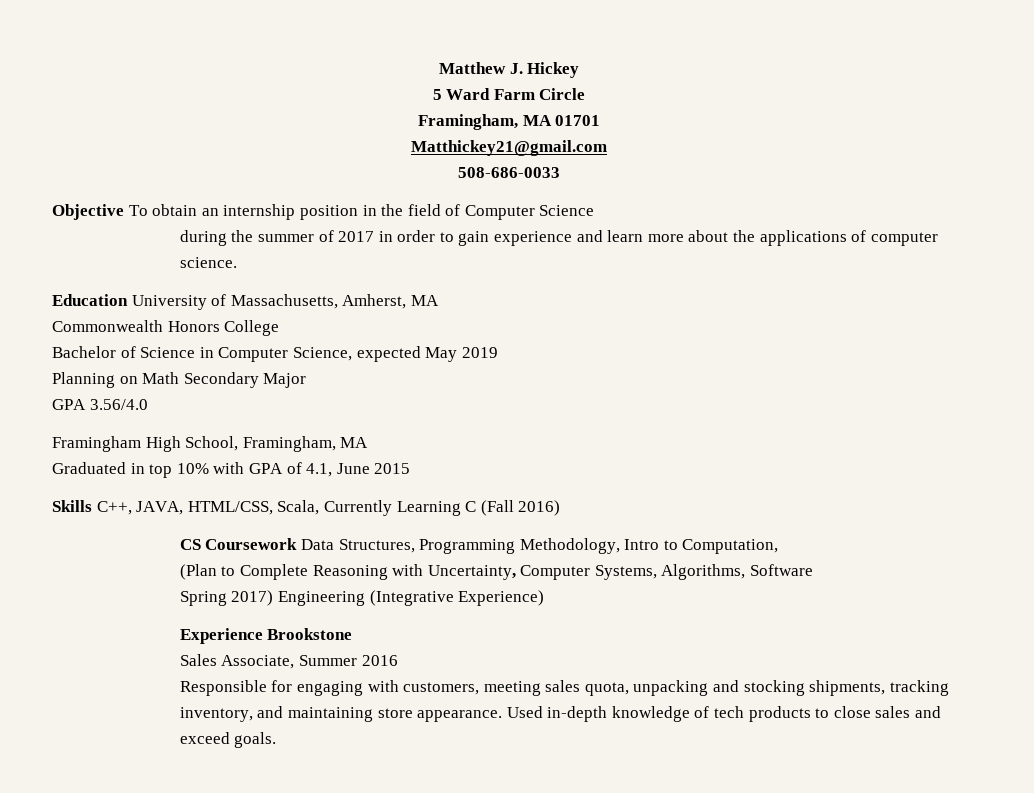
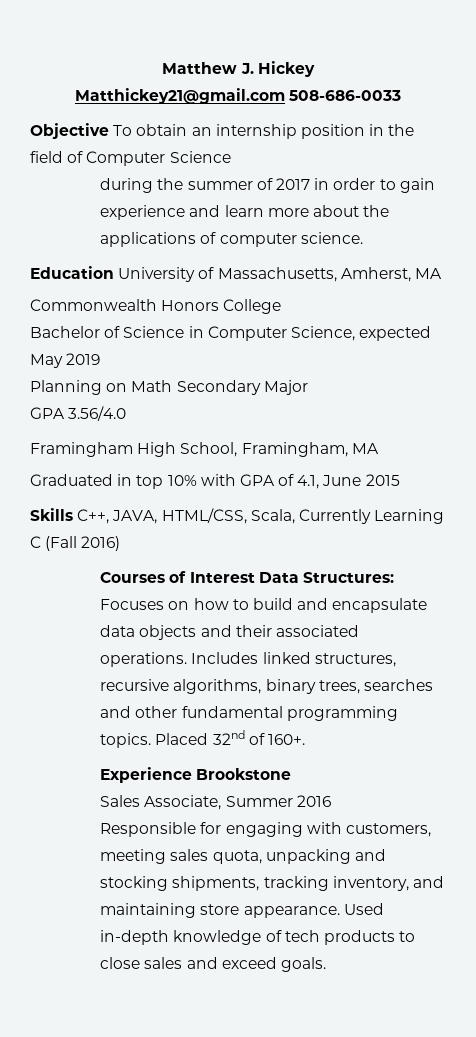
- 5 Ward Farm Circle
- Framingham, MA 01701
- Matthickey21@gmail.com
- 508-686-0033
+ Matthickey21@gmail.com 508-686-0033
- CS Coursework Data Structures, Programming Methodology, Intro to Computation,
- (Plan to Complete Reasoning with Uncertainty, Computer Systems, Algorithms, Software
- Spring 2017) Engineering (Integrative Experience)
+ Courses of Interest Data Structures: Focuses on how to build and encapsulate data objects and their associated operations. Includes linked structures, recursive algorithms, binary trees, searches and other fundamental programming topics. Placed 32nd of 160+.

